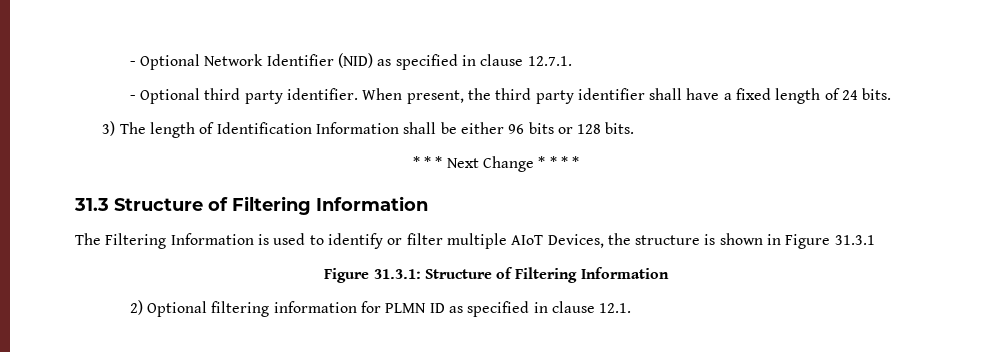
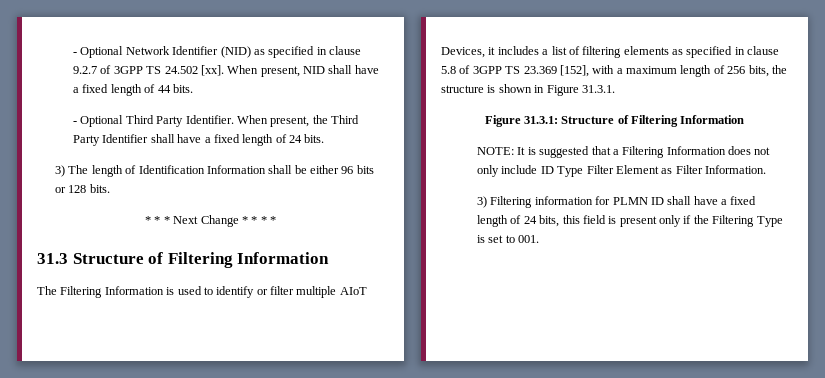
- - Optional Network Identifier (NID) as specified in clause 12.7.1.
- - Optional third party identifier. When present, the third party identifier shall have a fixed length of 24 bits.
+ - Optional Network Identifier (NID) as specified in clause 9.2.7 of 3GPP TS 24.502 [xx]. When present, NID shall have a fixed length of 44 bits.
+ - Optional Third Party Identifier. When present, the Third Party Identifier shall have a fixed length of 24 bits.
- The Filtering Information is used to identify or filter multiple AIoT Devices, the structure is shown in Figure 31.3.1
+ The Filtering Information is used to identify or filter multiple AIoT Devices, it includes a list of filtering elements as specified in clause 5.8 of 3GPP TS 23.369 [152], with a maximum length of 256 bits, the structure is shown in Figure 31.3.1.
- 2) Optional filtering information for PLMN ID as specified in clause 12.1.
+ NOTE: It is suggested that a Filtering Information does not only include ID Type Filter Element as Filter Information.
+ 3) Filtering information for PLMN ID shall have a fixed length of 24 bits, this field is present only if the Filtering Type is set to 001.

